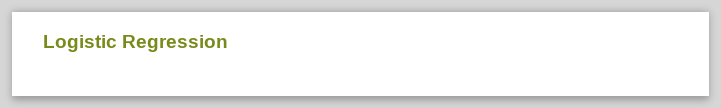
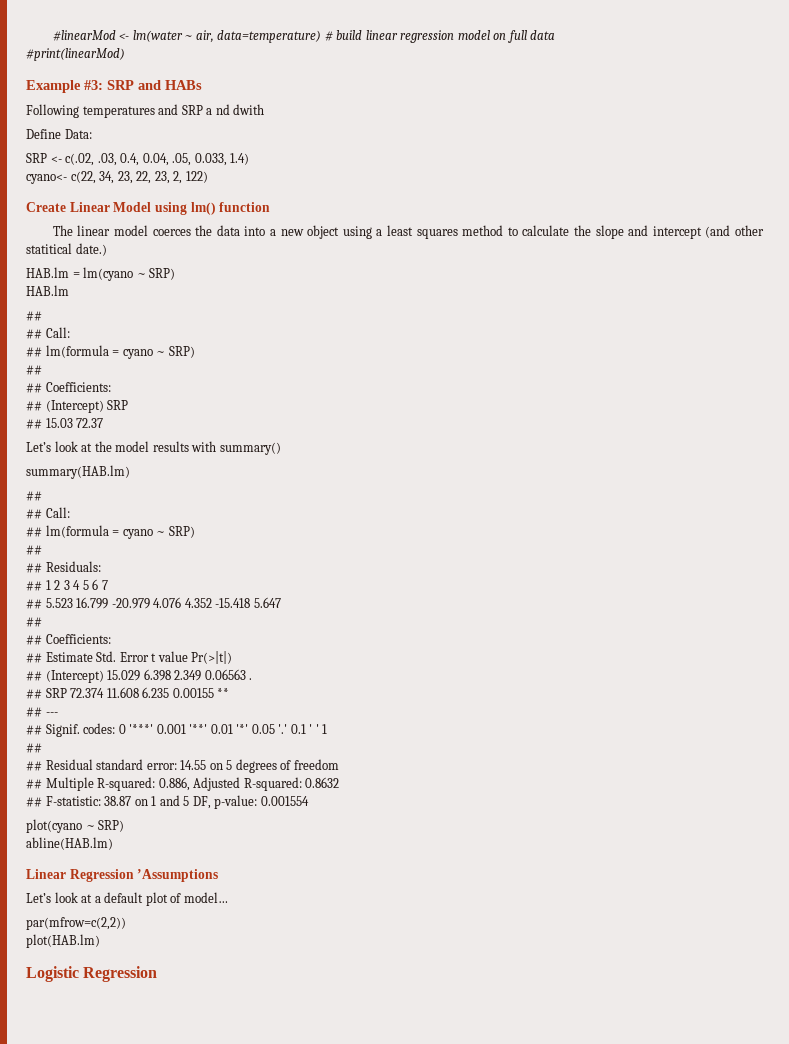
+ #linearMod <- lm(water ~ air, data=temperature) # build linear regression model on full data
+ #print(linearMod)
+ Example #3: SRP and HABs
+ Following temperatures and SRP a nd dwith
+ Define Data:
+ SRP <- c(.02, .03, 0.4, 0.04, .05, 0.033, 1.4)
+ cyano<- c(22, 34, 23, 22, 23, 2, 122)
+ Create Linear Model using lm() function
+ The linear model coerces the data into a new object using a least squares method to calculate the slope and intercept (and other statitical date.)
+ HAB.lm = lm(cyano ~ SRP)
+ HAB.lm
+ ##
+ ## Call:
+ ## lm(formula = cyano ~ SRP)
+ ##
+ ## Coefficients:
+ ## (Intercept) SRP
+ ## 15.03 72.37
+ Let’s look at the model results with summary()
+ summary(HAB.lm)
+ ##
+ ## Call:
+ ## lm(formula = cyano ~ SRP)
+ ##
+ ## Residuals:
+ ## 1 2 3 4 5 6 7
+ ## 5.523 16.799 -20.979 4.076 4.352 -15.418 5.647
+ ##
+ ## Coefficients:
+ ## Estimate Std. Error t value Pr(>|t|)
+ ## (Intercept) 15.029 6.398 2.349 0.06563 .
+ ## SRP 72.374 11.608 6.235 0.00155 **
+ ## ---
+ ## Signif. codes: 0 '***' 0.001 '**' 0.01 '*' 0.05 '.' 0.1 ' ' 1
+ ##
+ ## Residual standard error: 14.55 on 5 degrees of freedom
+ ## Multiple R-squared: 0.886, Adjusted R-squared: 0.8632
+ ## F-statistic: 38.87 on 1 and 5 DF, p-value: 0.001554
+ plot(cyano ~ SRP)
+ abline(HAB.lm)
+ Linear Regression ’Assumptions
+ Let’s look at a default plot of model…
+ par(mfrow=c(2,2))
+ plot(HAB.lm)

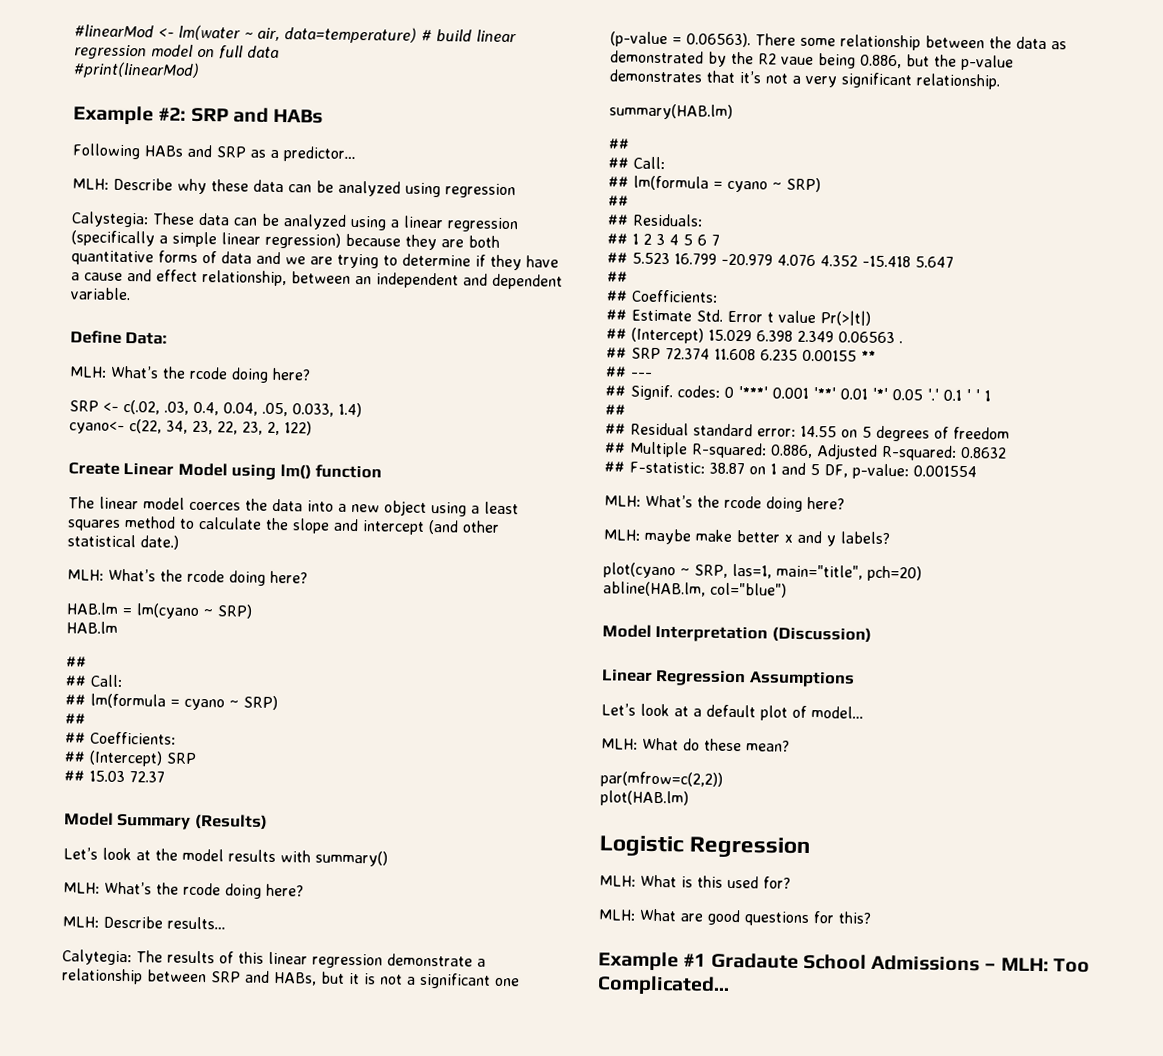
- Example #3: SRP and HABs
+ Example #2: SRP and HABs
- Following temperatures and SRP a nd dwith
+ Following HABs and SRP as a predictor…
+ MLH: Describe why these data can be analyzed using regression
+ Calystegia: These data can be analyzed using a linear regression (specifically a simple linear regression) because they are both quantitative forms of data and we are trying to determine if they have a cause and effect relationship, between an independent and dependent variable.
  Define Data:
+ MLH: What’s the rcode doing here?
- The linear model coerces the data into a new object using a least squares method to calculate the slope and intercept (and other statitical date.)
+ The linear model coerces the data into a new object using a least squares method to calculate the slope and intercept (and other statistical date.)
+ MLH: What’s the rcode doing here?
+ Model Summary (Results)
  Let’s look at the model results with summary()
+ MLH: What’s the rcode doing here?
+ MLH: Describe results…
+ Calytegia: The results of this linear regression demonstrate a relationship between SRP and HABs, but it is not a significant one (p-value = 0.06563). There some relationship between the data as demonstrated by the R2 vaue being 0.886, but the p-value demonstrates that it’s not a very significant relationship.
  ## F-statistic: 38.87 on 1 and 5 DF, p-value: 0.001554
- plot(cyano ~ SRP)
- abline(HAB.lm)
+ MLH: What’s the rcode doing here?
+ MLH: maybe make better x and y labels?
+ plot(cyano ~ SRP, las=1, main="title", pch=20)
+ abline(HAB.lm, col="blue")
+ Model Interpretation (Discussion)
- Linear Regression ’Assumptions
+ Linear Regression Assumptions
+ MLH: What do these mean?
+ MLH: What is this used for?
+ MLH: What are good questions for this?
+ Example #1 Gradaute School Admissions – MLH: Too Complicated…

